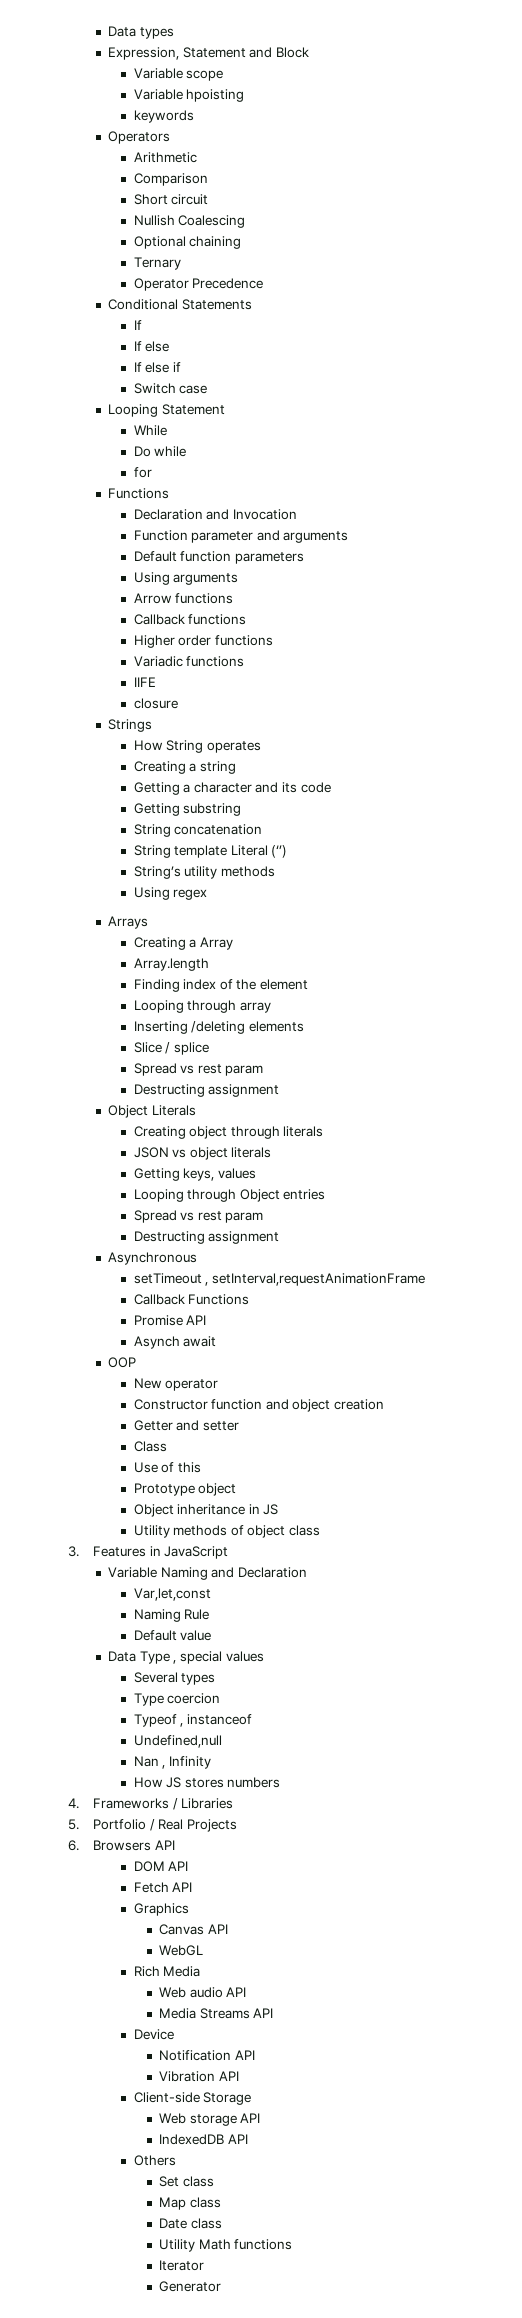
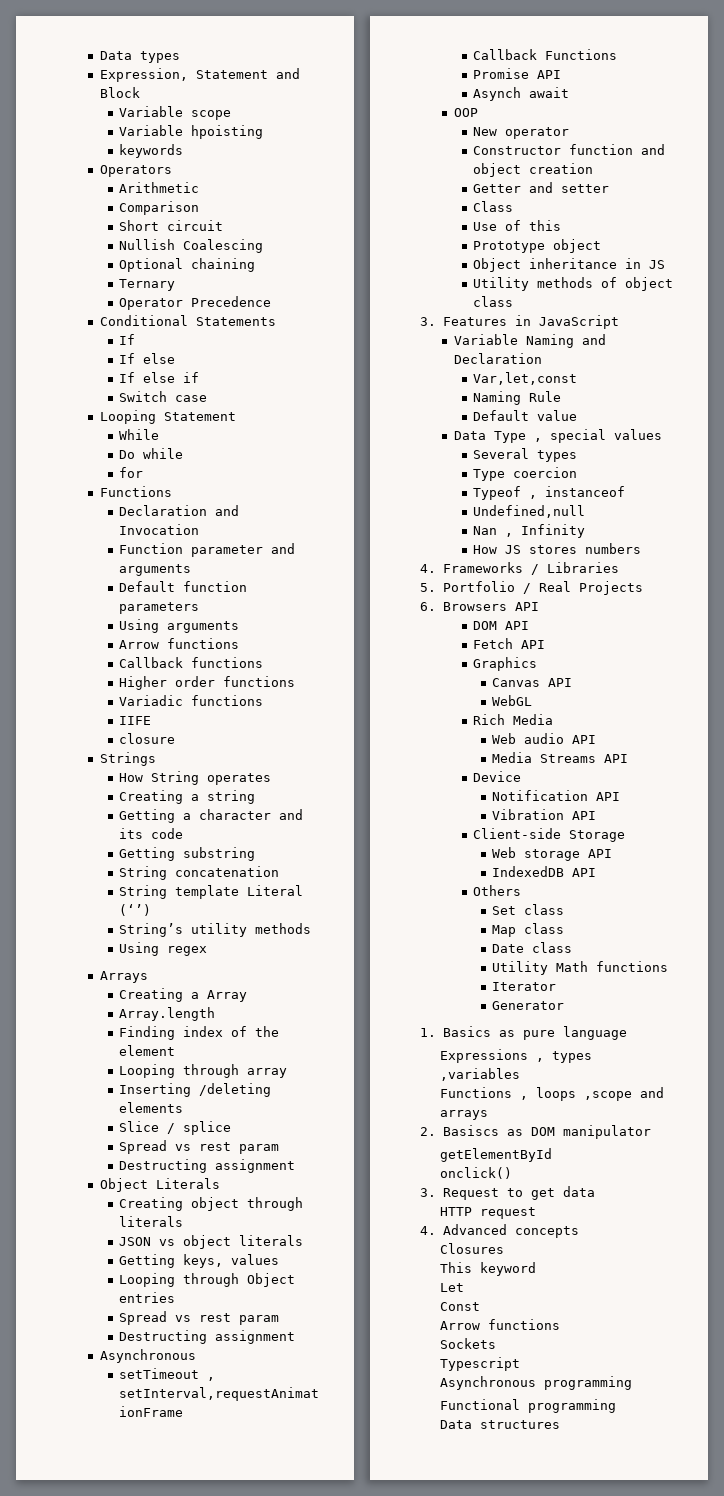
+ 1. Basics as pure language
+ Expressions , types ,variables
+ Functions , loops ,scope and arrays
+ 2. Basiscs as DOM manipulator
+ getElementById
+ onclick()
+ 3. Request to get data
+ HTTP request
+ 4. Advanced concepts
+ Closures
+ This keyword
+ Let
+ Const
+ Arrow functions
+ Sockets
+ Typescript
+ Asynchronous programming
+ Functional programming
+ Data structures

